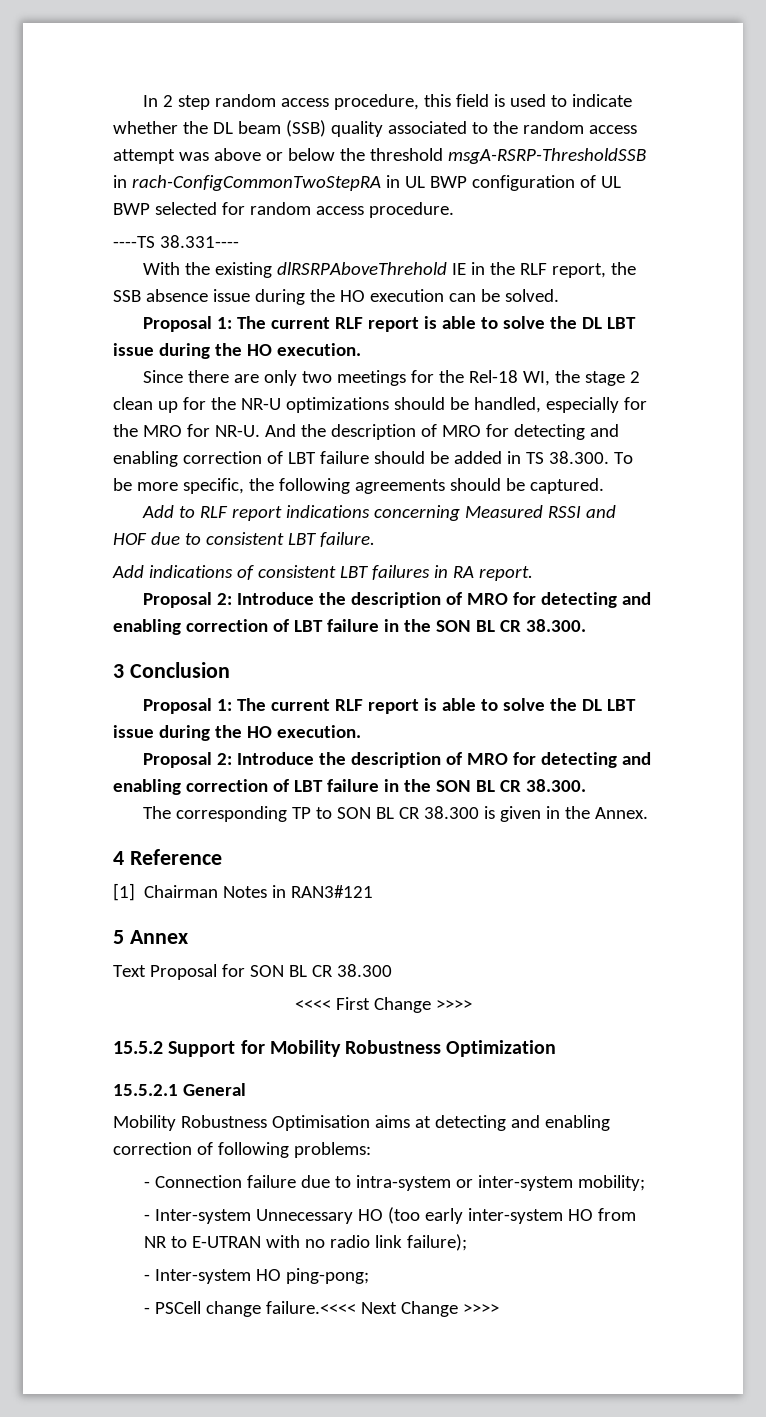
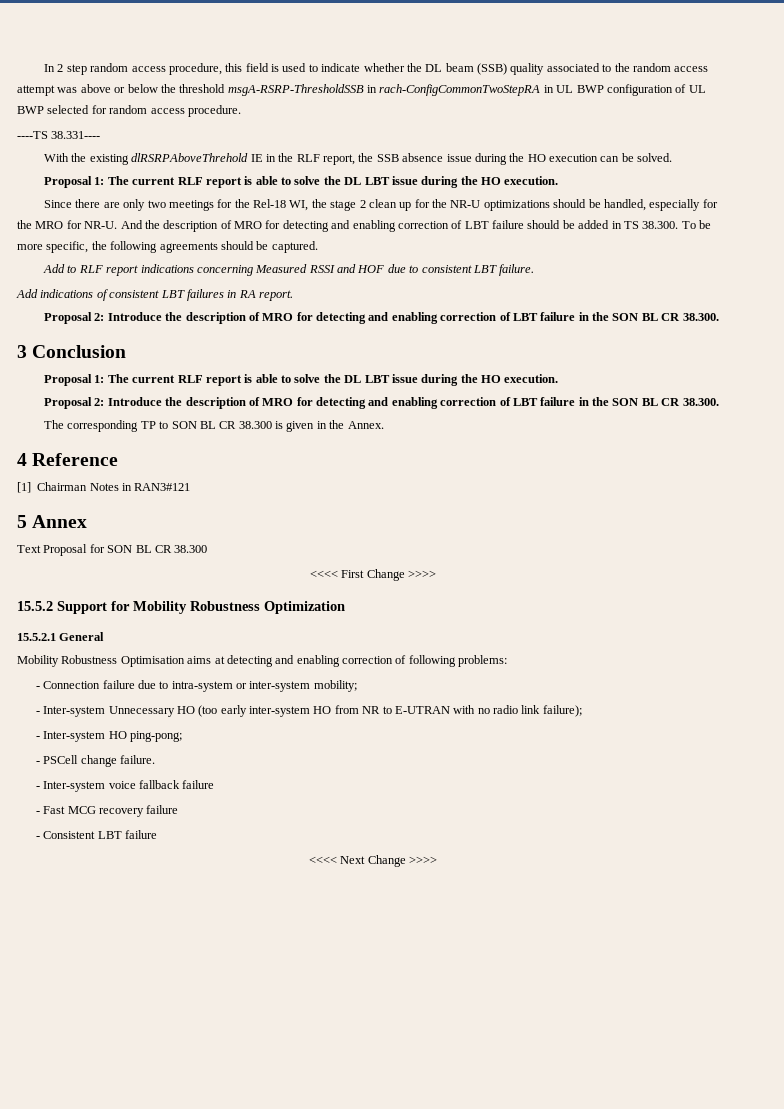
- - PSCell change failure.<<<< Next Change >>>>
+ - PSCell change failure.
+ - Inter-system voice fallback failure
+ - Fast MCG recovery failure
+ - Consistent LBT failure
+ <<<< Next Change >>>>

